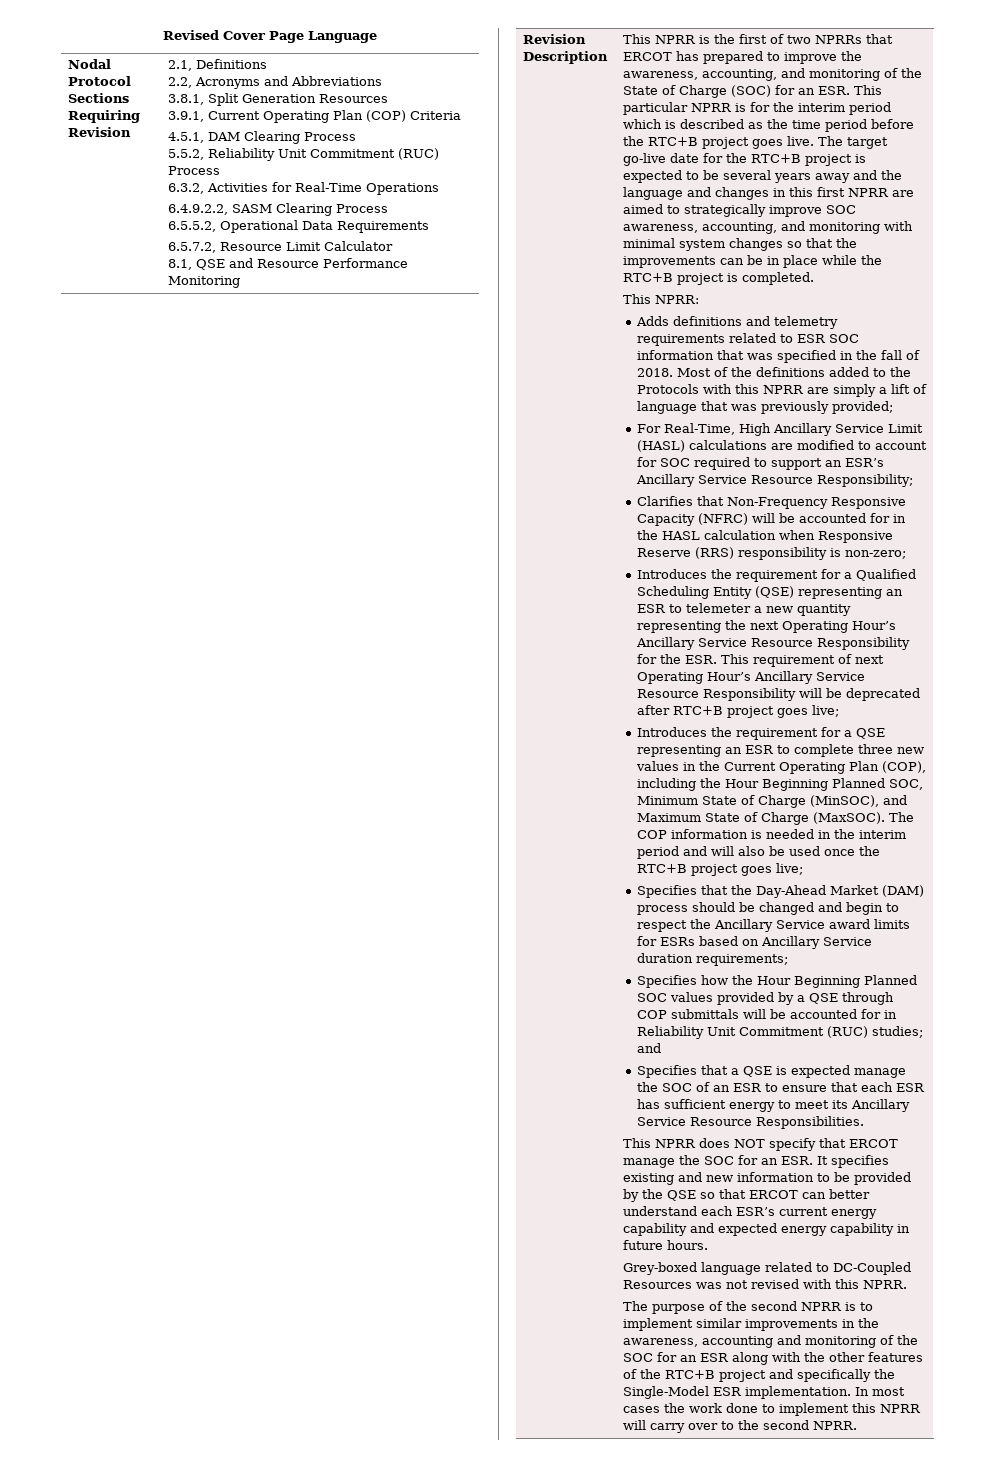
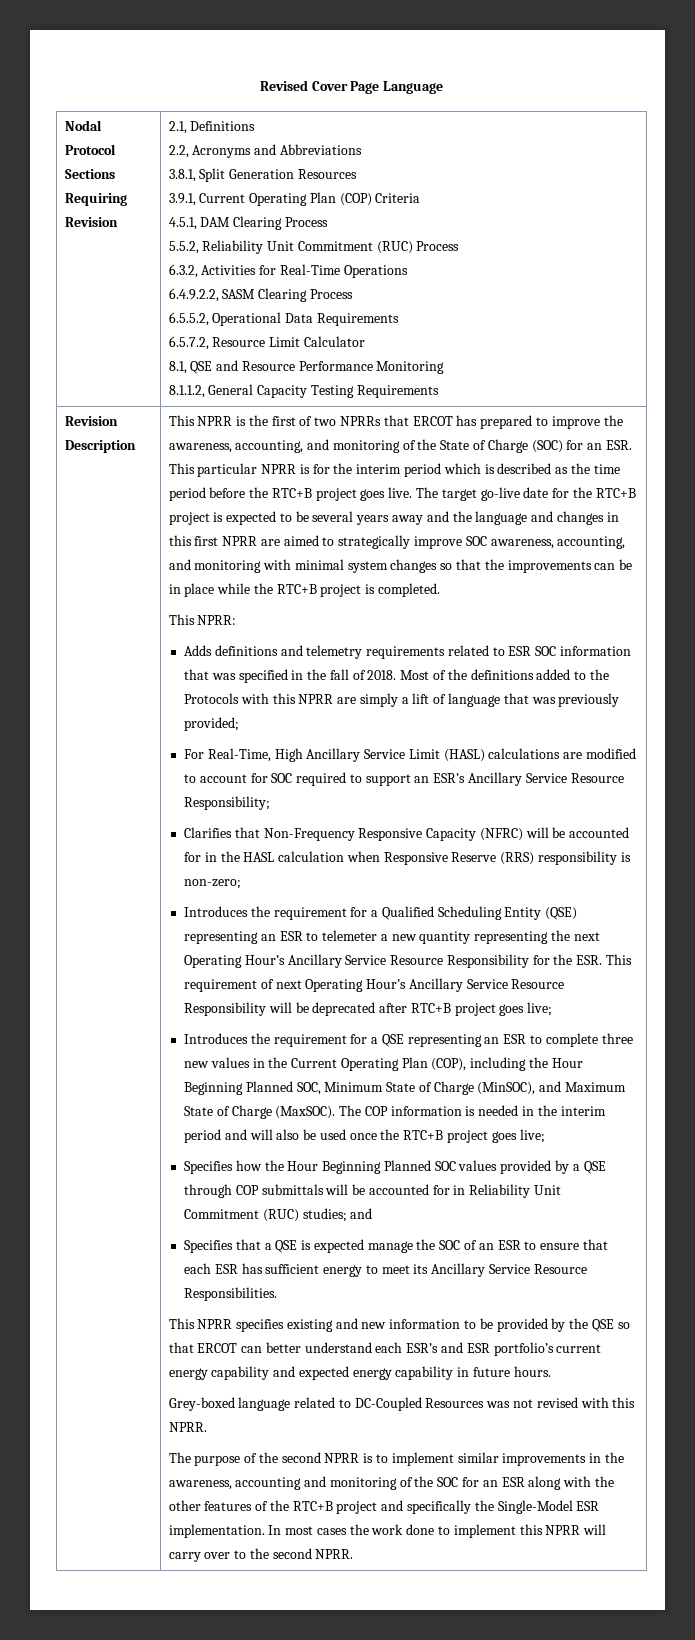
+ 8.1.1.2, General Capacity Testing Requirements
- Specifies that the Day-Ahead Market (DAM) process should be changed and begin to respect the Ancillary Service award limits for ESRs based on Ancillary Service duration requirements;
- This NPRR does NOT specify that ERCOT manage the SOC for an ESR. It specifies existing and new information to be provided by the QSE so that ERCOT can better understand each ESR’s current energy capability and expected energy capability in future hours.
+ This NPRR specifies existing and new information to be provided by the QSE so that ERCOT can better understand each ESR’s and ESR portfolio’s current energy capability and expected energy capability in future hours.

